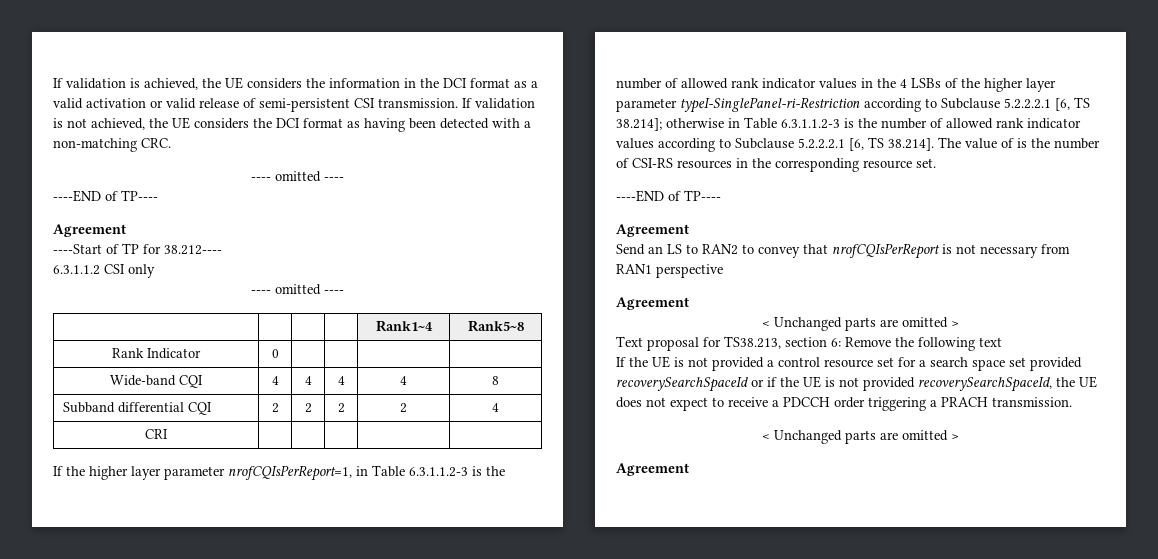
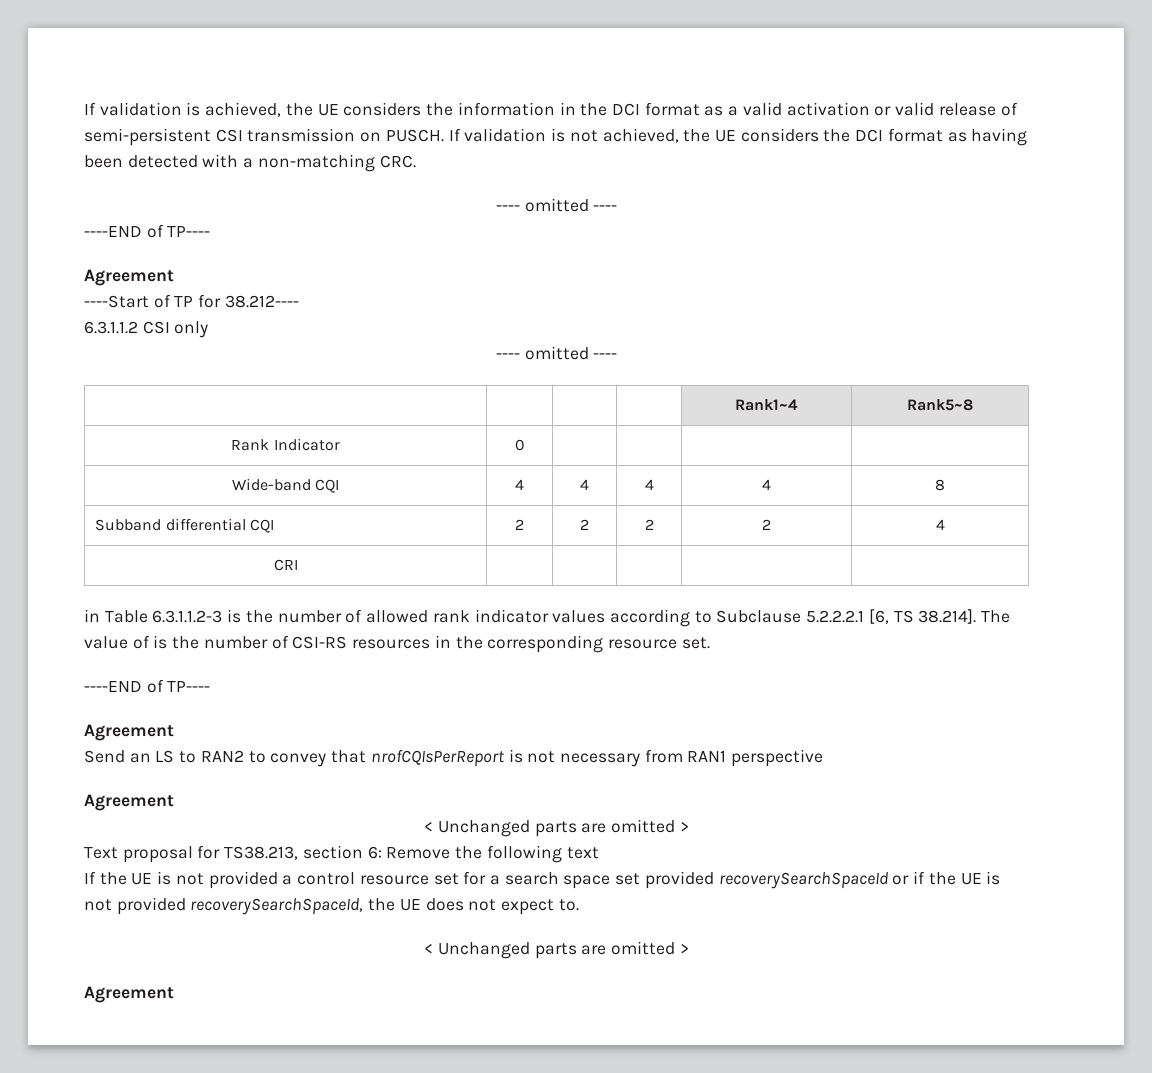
- If validation is achieved, the UE considers the information in the DCI format as a valid activation or valid release of semi-persistent CSI transmission.
+ If validation is achieved, the UE considers the information in the DCI format as a valid activation or valid release of semi-persistent CSI transmission on PUSCH.
- If the higher layer parameter nrofCQIsPerReport=1, in Table 6.3.1.1.2-3 is the number of allowed rank indicator values in the 4 LSBs of the higher layer parameter typeI-SinglePanel-ri-Restriction according to Subclause 5.2.2.2.1 [6, TS 38.214]; otherwise in Table 6.3.1.1.2-3 is the number of allowed rank indicator values according to Subclause 5.2.2.2.1 [6, TS 38.214]. The value of is the number of CSI-RS resources in the corresponding resource set.
+ in Table 6.3.1.1.2-3 is the number of allowed rank indicator values according to Subclause 5.2.2.2.1 [6, TS 38.214]. The value of is the number of CSI-RS resources in the corresponding resource set.
- If the UE is not provided a control resource set for a search space set provided recoverySearchSpaceId or if the UE is not provided recoverySearchSpaceId, the UE does not expect to receive a PDCCH order triggering a PRACH transmission.
+ If the UE is not provided a control resource set for a search space set provided recoverySearchSpaceId or if the UE is not provided recoverySearchSpaceId, the UE does not expect to.

